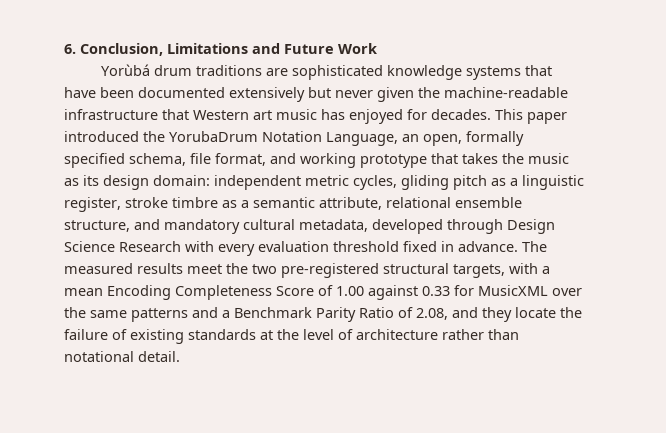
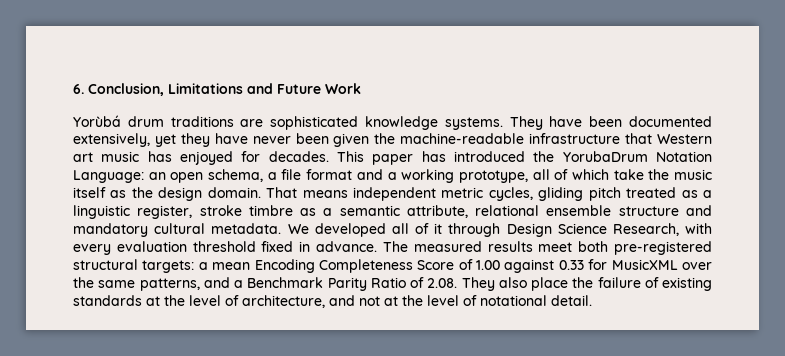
- Yorùbá drum traditions are sophisticated knowledge systems that have been documented extensively but never given the machine-readable infrastructure that Western art music has enjoyed for decades.
+ Yorùbá drum traditions are sophisticated knowledge systems. They have been documented extensively, yet they have never been given the machine-readable infrastructure that Western art music has enjoyed for decades.
- This paper introduced the YorubaDrum Notation Language, an open, formally specified schema, file format, and working prototype that takes the music as its design domain: independent metric cycles, gliding pitch as a linguistic register, stroke timbre as a semantic attribute, relational ensemble structure, and mandatory cultural metadata, developed through Design Science Research with every evaluation threshold fixed in advance.
+ This paper has introduced the YorubaDrum Notation Language: an open schema, a file format and a working prototype, all of which take the music itself as the design domain. That means independent metric cycles, gliding pitch treated as a linguistic register, stroke timbre as a semantic attribute, relational ensemble structure and mandatory cultural metadata. We developed all of it through Design Science Research, with every evaluation threshold fixed in advance.
- The measured results meet the two pre-registered structural targets, with a mean Encoding Completeness Score of 1.00 against 0.33 for MusicXML over the same patterns and a Benchmark Parity Ratio of 2.08, and they locate the failure of existing standards at the level of architecture rather than notational detail.
+ The measured results meet both pre-registered structural targets: a mean Encoding Completeness Score of 1.00 against 0.33 for MusicXML over the same patterns, and a Benchmark Parity Ratio of 2.08. They also place the failure of existing standards at the level of architecture, and not at the level of notational detail.

